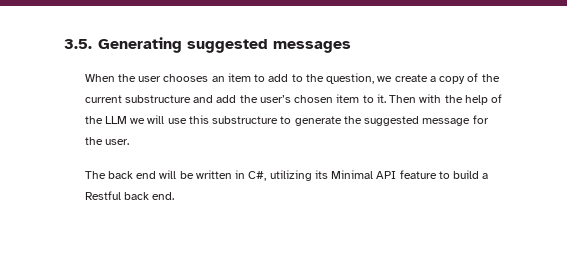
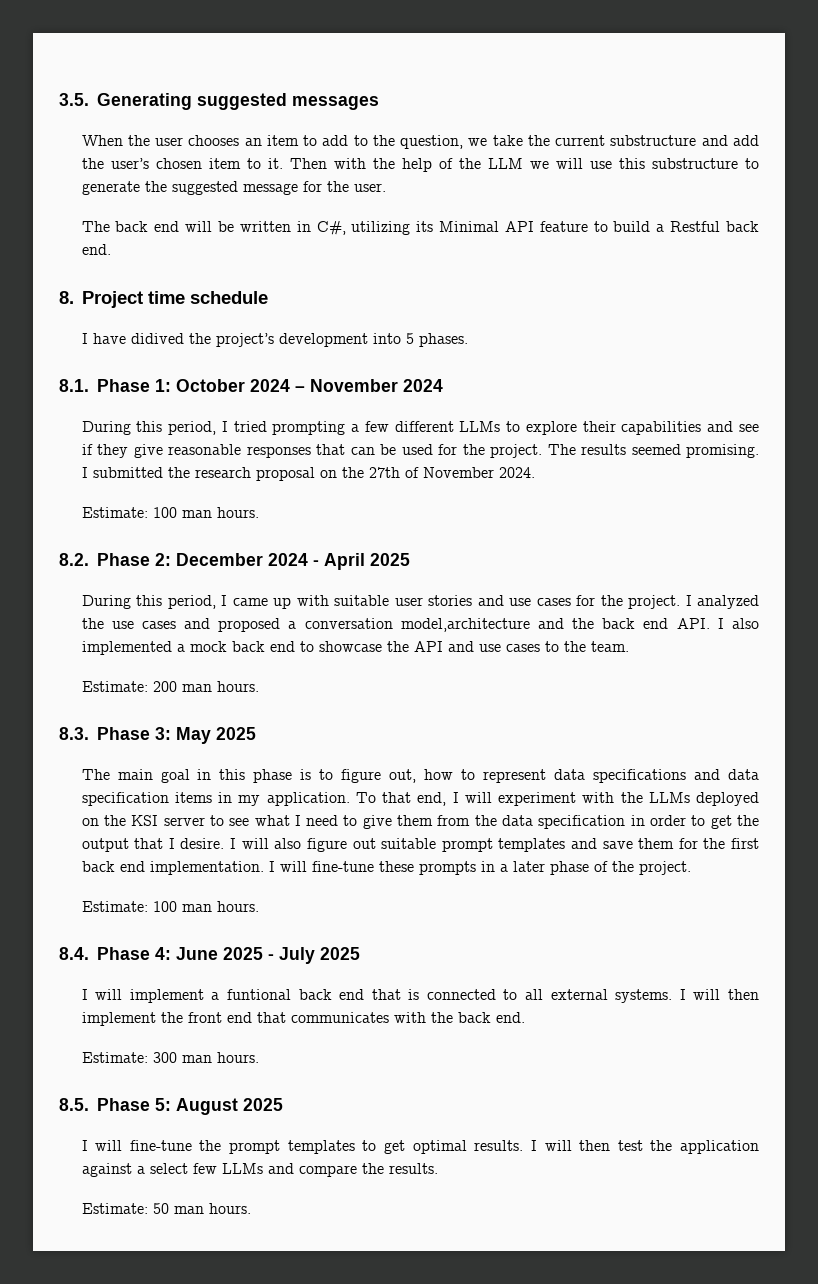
- When the user chooses an item to add to the question, we create a copy of the current substructure and add the user’s chosen item to it.
+ When the user chooses an item to add to the question, we take the current substructure and add the user’s chosen item to it.
+ 8. Project time schedule
+ I have didived the project’s development into 5 phases.
+ 8.1. Phase 1: October 2024 – November 2024
+ During this period, I tried prompting a few different LLMs to explore their capabilities and see if they give reasonable responses that can be used for the project. The results seemed promising. I submitted the research proposal on the 27th of November 2024.
+ Estimate: 100 man hours.
+ 8.2. Phase 2: December 2024 - April 2025
+ During this period, I came up with suitable user stories and use cases for the project. I analyzed the use cases and proposed a conversation model,architecture and the back end API. I also implemented a mock back end to showcase the API and use cases to the team.
+ Estimate: 200 man hours.
+ 8.3. Phase 3: May 2025
+ The main goal in this phase is to figure out, how to represent data specifications and data specification items in my application. To that end, I will experiment with the LLMs deployed on the KSI server to see what I need to give them from the data specification in order to get the output that I desire. I will also figure out suitable prompt templates and save them for the first back end implementation. I will fine-tune these prompts in a later phase of the project.
+ Estimate: 100 man hours.
+ 8.4. Phase 4: June 2025 - July 2025
+ I will implement a funtional back end that is connected to all external systems. I will then implement the front end that communicates with the back end.
+ Estimate: 300 man hours.
+ 8.5. Phase 5: August 2025
+ I will fine-tune the prompt templates to get optimal results. I will then test the application against a select few LLMs and compare the results.
+ Estimate: 50 man hours.

